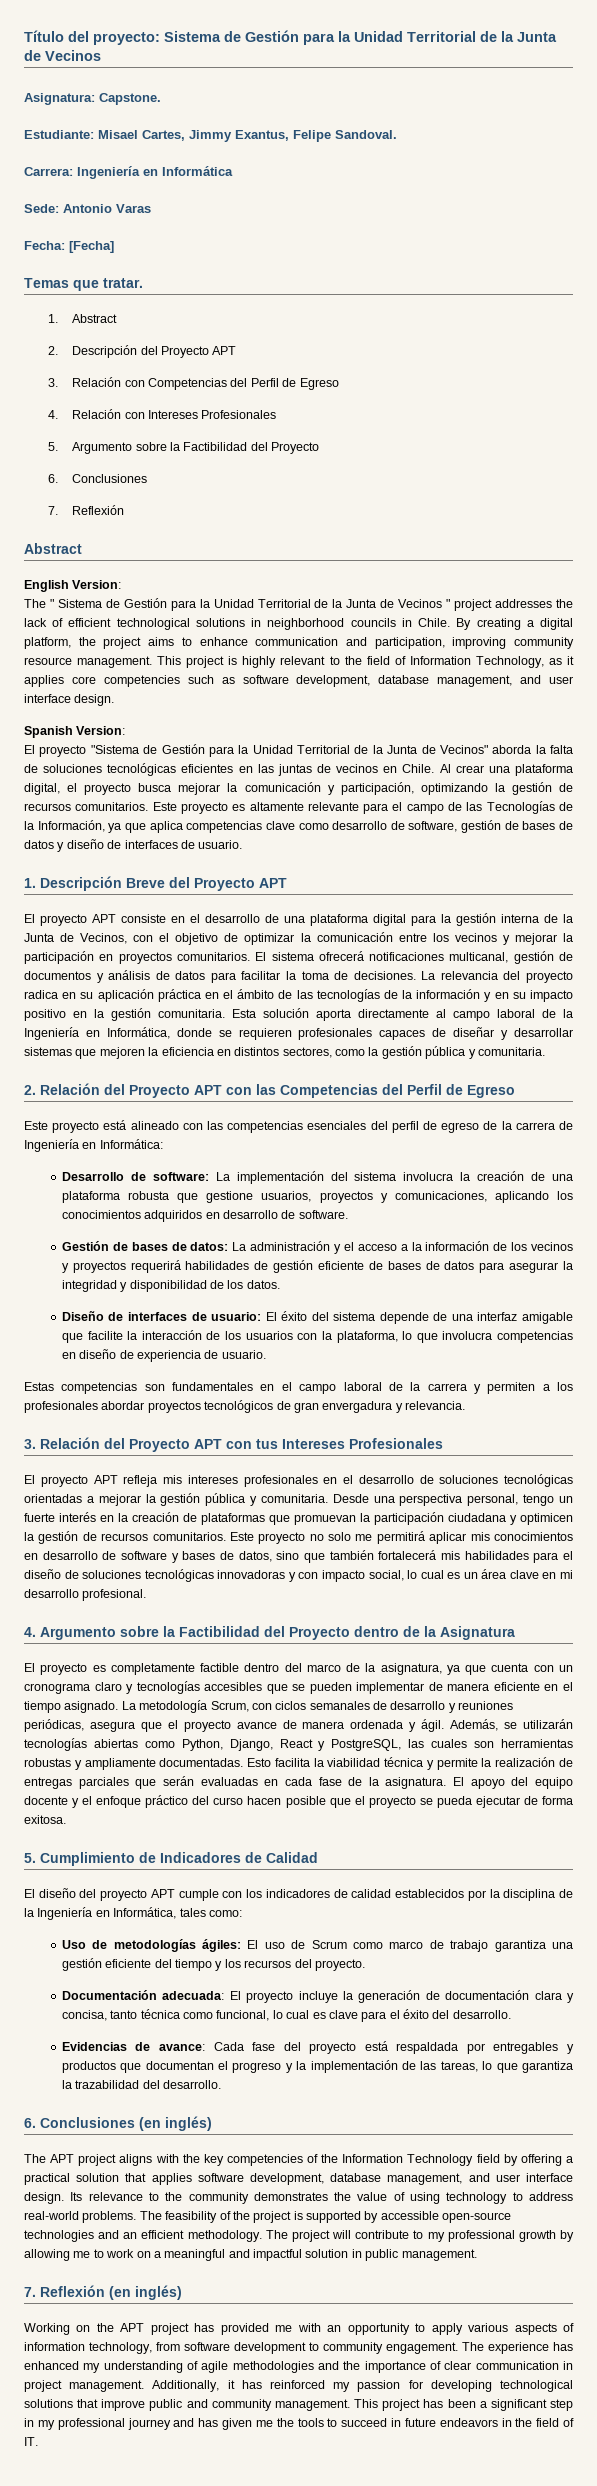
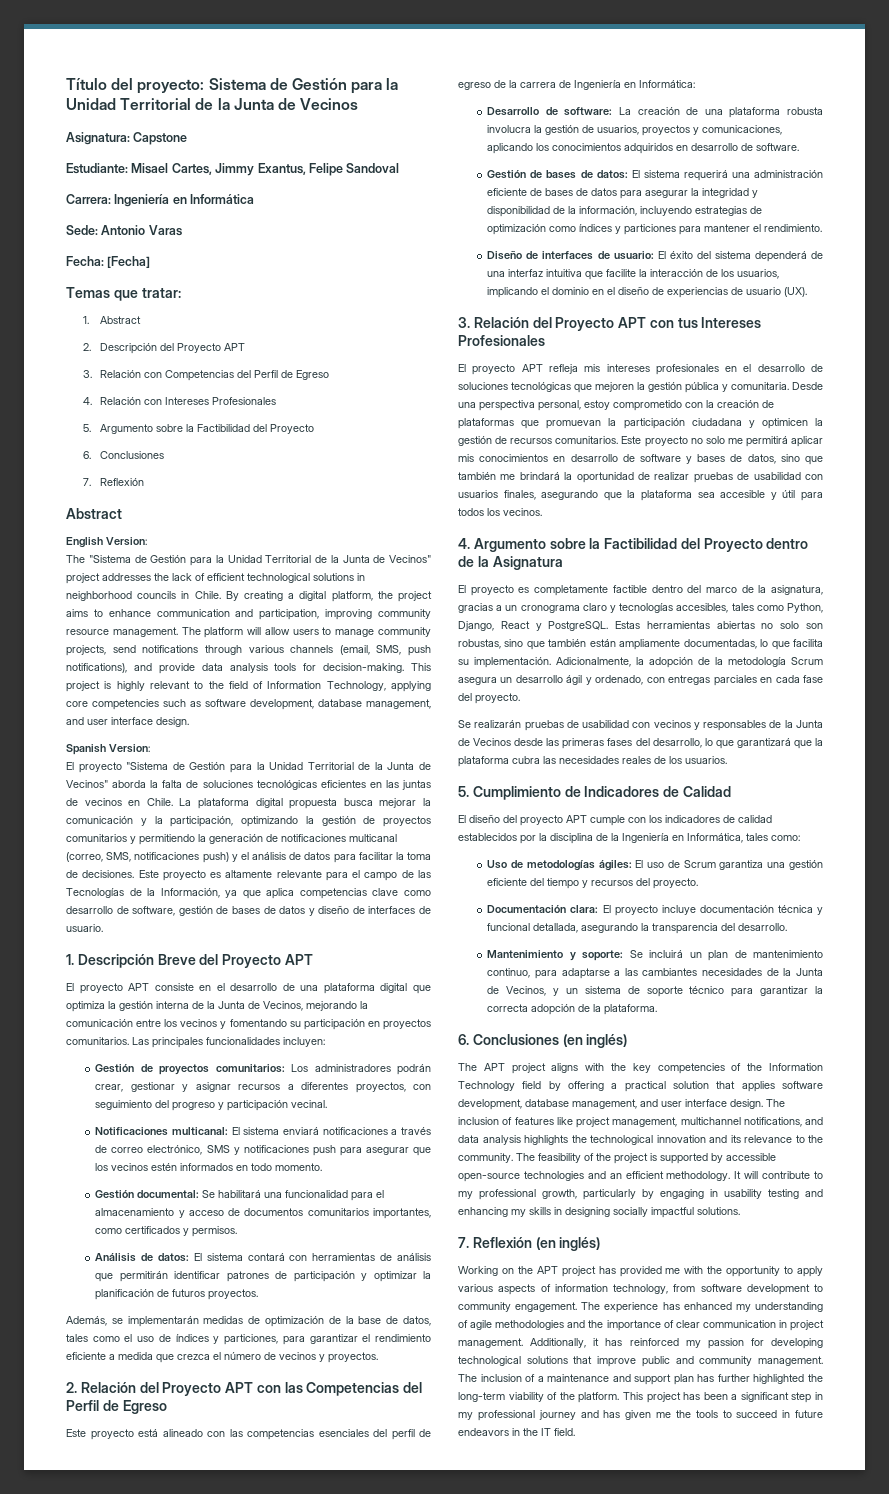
- Asignatura: Capstone.
+ Asignatura: Capstone
- Estudiante: Misael Cartes, Jimmy Exantus, Felipe Sandoval.
+ Estudiante: Misael Cartes, Jimmy Exantus, Felipe Sandoval
- Temas que tratar.
+ Temas que tratar:
- The " Sistema de Gestión para la Unidad Territorial de la Junta de Vecinos " project addresses the lack of efficient technological solutions in neighborhood councils in Chile.
+ The "Sistema de Gestión para la Unidad Territorial de la Junta de Vecinos" project addresses the lack of efficient technological solutions in neighborhood councils in Chile.
+ The platform will allow users to manage community projects, send notifications through various channels (email, SMS, push notifications), and provide data analysis tools for decision-making.
- This project is highly relevant to the field of Information Technology, as it applies core competencies such as software development, database management, and user interface design.
+ This project is highly relevant to the field of Information Technology, applying core competencies such as software development, database management, and user interface design.
- Al crear una plataforma digital, el proyecto busca mejorar la comunicación y participación, optimizando la gestión de recursos comunitarios.
+ La plataforma digital propuesta busca mejorar la comunicación y la participación, optimizando la gestión de proyectos comunitarios y permitiendo la generación de notificaciones multicanal (correo, SMS, notificaciones push) y el análisis de datos para facilitar la toma de decisiones.
- El proyecto APT consiste en el desarrollo de una plataforma digital para la gestión interna de la Junta de Vecinos, con el objetivo de optimizar la comunicación entre los vecinos y mejorar la participación en proyectos comunitarios.
+ El proyecto APT consiste en el desarrollo de una plataforma digital que optimiza la gestión interna de la Junta de Vecinos, mejorando la comunicación entre los vecinos y fomentando su participación en proyectos comunitarios.
- El sistema ofrecerá notificaciones multicanal, gestión de documentos y análisis de datos para facilitar la toma de decisiones. La relevancia del proyecto radica en su aplicación práctica en el ámbito de las tecnologías de la información y en su impacto positivo en la gestión comunitaria. Esta solución aporta directamente al campo laboral de la Ingeniería en Informática, donde se requieren profesionales capaces de diseñar y desarrollar sistemas que mejoren la eficiencia en distintos sectores, como la gestión pública y comunitaria.
+ Las principales funcionalidades incluyen:
+ Gestión de proyectos comunitarios: Los administradores podrán crear, gestionar y asignar recursos a diferentes proyectos, con seguimiento del progreso y participación vecinal.
+ Notificaciones multicanal: El sistema enviará notificaciones a través de correo electrónico, SMS y notificaciones push para asegurar que los vecinos estén informados en todo momento.
+ Gestión documental: Se habilitará una funcionalidad para el almacenamiento y acceso de documentos comunitarios importantes, como certificados y permisos.
+ Análisis de datos: El sistema contará con herramientas de análisis que permitirán identificar patrones de participación y optimizar la planificación de futuros proyectos.
+ Además, se implementarán medidas de optimización de la base de datos, tales como el uso de índices y particiones, para garantizar el rendimiento eficiente a medida que crezca el número de vecinos y proyectos.
- Desarrollo de software: La implementación del sistema involucra la creación de una plataforma robusta que gestione usuarios, proyectos y comunicaciones, aplicando los conocimientos adquiridos en desarrollo de software.
+ Desarrollo de software: La creación de una plataforma robusta involucra la gestión de usuarios, proyectos y comunicaciones, aplicando los conocimientos adquiridos en desarrollo de software.
- Gestión de bases de datos: La administración y el acceso a la información de los vecinos y proyectos requerirá habilidades de gestión eficiente de bases de datos para asegurar la integridad y disponibilidad de los datos.
+ Gestión de bases de datos: El sistema requerirá una administración eficiente de bases de datos para asegurar la integridad y disponibilidad de la información, incluyendo estrategias de optimización como índices y particiones para mantener el rendimiento.
- Diseño de interfaces de usuario: El éxito del sistema depende de una interfaz amigable que facilite la interacción de los usuarios con la plataforma, lo que involucra competencias en diseño de experiencia de usuario.
- Estas competencias son fundamentales en el campo laboral de la carrera y permiten a los profesionales abordar proyectos tecnológicos de gran envergadura y relevancia.
+ Diseño de interfaces de usuario: El éxito del sistema dependerá de una interfaz intuitiva que facilite la interacción de los usuarios, implicando el dominio en el diseño de experiencias de usuario (UX).
- El proyecto APT refleja mis intereses profesionales en el desarrollo de soluciones tecnológicas orientadas a mejorar la gestión pública y comunitaria.
+ El proyecto APT refleja mis intereses profesionales en el desarrollo de soluciones tecnológicas que mejoren la gestión pública y comunitaria.
- Desde una perspectiva personal, tengo un fuerte interés en la creación de plataformas que promuevan la participación ciudadana y optimicen la gestión de recursos comunitarios.
+ Desde una perspectiva personal, estoy comprometido con la creación de plataformas que promuevan la participación ciudadana y optimicen la gestión de recursos comunitarios.
- Este proyecto no solo me permitirá aplicar mis conocimientos en desarrollo de software y bases de datos, sino que también fortalecerá mis habilidades para el diseño de soluciones tecnológicas innovadoras y con impacto social, lo cual es un área clave en mi desarrollo profesional.
+ Este proyecto no solo me permitirá aplicar mis conocimientos en desarrollo de software y bases de datos, sino que también me brindará la oportunidad de realizar pruebas de usabilidad con usuarios finales, asegurando que la plataforma sea accesible y útil para todos los vecinos.
- El proyecto es completamente factible dentro del marco de la asignatura, ya que cuenta con un cronograma claro y tecnologías accesibles que se pueden implementar de manera eficiente en el tiempo asignado. La metodología Scrum, con ciclos semanales de desarrollo y reuniones periódicas, asegura que el proyecto avance de manera ordenada y ágil. Además, se utilizarán tecnologías abiertas como Python, Django, React y PostgreSQL, las cuales son herramientas robustas y ampliamente documentadas. Esto facilita la viabilidad técnica y permite la realización de entregas parciales que serán evaluadas en cada fase de la asignatura. El apoyo del equipo docente y el enfoque práctico del curso hacen posible que el proyecto se pueda ejecutar de forma exitosa.
+ El proyecto es completamente factible dentro del marco de la asignatura, gracias a un cronograma claro y tecnologías accesibles, tales como Python, Django, React y PostgreSQL. Estas herramientas abiertas no solo son robustas, sino que también están ampliamente documentadas, lo que facilita su implementación. Adicionalmente, la adopción de la metodología Scrum asegura un desarrollo ágil y ordenado, con entregas parciales en cada fase del proyecto.
+ Se realizarán pruebas de usabilidad con vecinos y responsables de la Junta de Vecinos desde las primeras fases del desarrollo, lo que garantizará que la plataforma cubra las necesidades reales de los usuarios.
- Uso de metodologías ágiles: El uso de Scrum como marco de trabajo garantiza una gestión eficiente del tiempo y los recursos del proyecto.
+ Uso de metodologías ágiles: El uso de Scrum garantiza una gestión eficiente del tiempo y recursos del proyecto.
- Documentación adecuada: El proyecto incluye la generación de documentación clara y concisa, tanto técnica como funcional, lo cual es clave para el éxito del desarrollo.
- Evidencias de avance: Cada fase del proyecto está respaldada por entregables y productos que documentan el progreso y la implementación de las tareas, lo que garantiza la trazabilidad del desarrollo.
+ Documentación clara: El proyecto incluye documentación técnica y funcional detallada, asegurando la transparencia del desarrollo.
+ Mantenimiento y soporte: Se incluirá un plan de mantenimiento continuo, para adaptarse a las cambiantes necesidades de la Junta de Vecinos, y un sistema de soporte técnico para garantizar la correcta adopción de la plataforma.
- Its relevance to the community demonstrates the value of using technology to address real-world problems.
+ The inclusion of features like project management, multichannel notifications, and data analysis highlights the technological innovation and its relevance to the community.
- The project will contribute to my professional growth by allowing me to work on a meaningful and impactful solution in public management.
+ It will contribute to my professional growth, particularly by engaging in usability testing and enhancing my skills in designing socially impactful solutions.
- Working on the APT project has provided me with an opportunity to apply various aspects of information technology, from software development to community engagement.
+ Working on the APT project has provided me with the opportunity to apply various aspects of information technology, from software development to community engagement.
+ The inclusion of a maintenance and support plan has further highlighted the long-term viability of the platform.
- This project has been a significant step in my professional journey and has given me the tools to succeed in future endeavors in the field of IT.
+ This project has been a significant step in my professional journey and has given me the tools to succeed in future endeavors in the IT field.

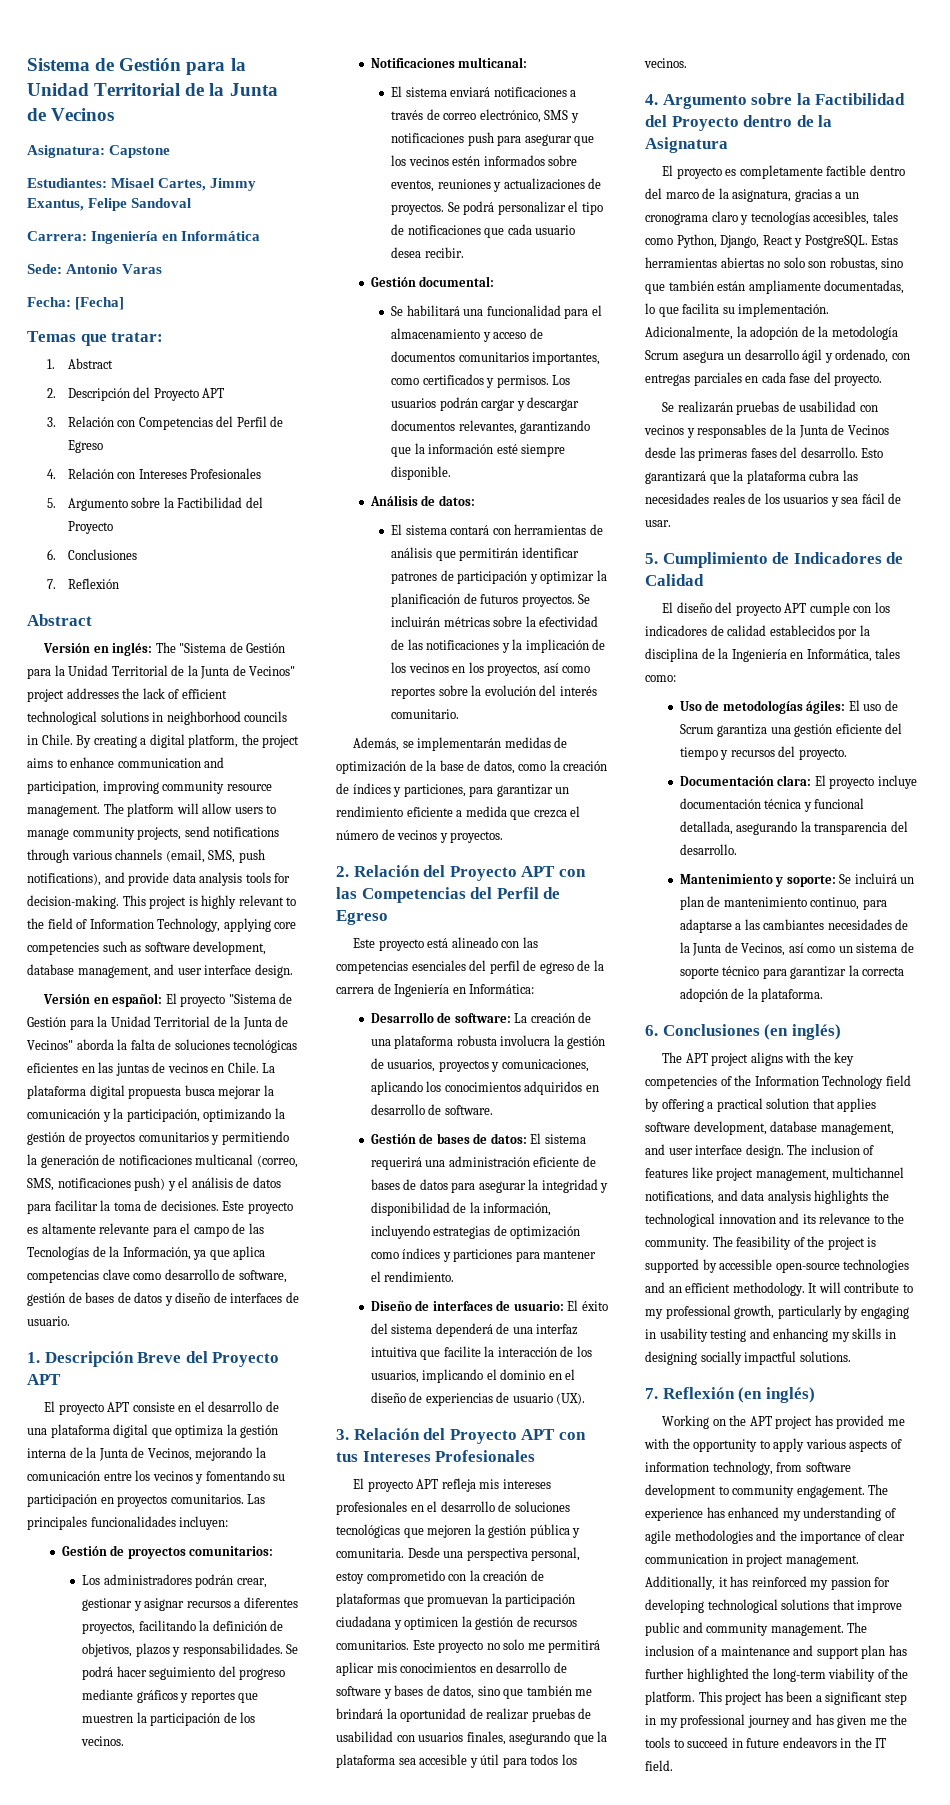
- Título del proyecto: Sistema de Gestión para la Unidad Territorial de la Junta de Vecinos
+ Sistema de Gestión para la Unidad Territorial de la Junta de Vecinos
- Estudiante: Misael Cartes, Jimmy Exantus, Felipe Sandoval
+ Estudiantes: Misael Cartes, Jimmy Exantus, Felipe Sandoval
- English Version:
- The "Sistema de Gestión para la Unidad Territorial de la Junta de Vecinos" project addresses the lack of efficient technological solutions in neighborhood councils in Chile.
+ Versión en inglés: The "Sistema de Gestión para la Unidad Territorial de la Junta de Vecinos" project addresses the lack of efficient technological solutions in neighborhood councils in Chile.
- Spanish Version:
- El proyecto "Sistema de Gestión para la Unidad Territorial de la Junta de Vecinos" aborda la falta de soluciones tecnológicas eficientes en las juntas de vecinos en Chile.
+ Versión en español: El proyecto "Sistema de Gestión para la Unidad Territorial de la Junta de Vecinos" aborda la falta de soluciones tecnológicas eficientes en las juntas de vecinos en Chile.
- Gestión de proyectos comunitarios: Los administradores podrán crear, gestionar y asignar recursos a diferentes proyectos, con seguimiento del progreso y participación vecinal.
+ Gestión de proyectos comunitarios:
+ Los administradores podrán crear, gestionar y asignar recursos a diferentes proyectos, facilitando la definición de objetivos, plazos y responsabilidades. Se podrá hacer seguimiento del progreso mediante gráficos y reportes que muestren la participación de los vecinos.
- Notificaciones multicanal: El sistema enviará notificaciones a través de correo electrónico, SMS y notificaciones push para asegurar que los vecinos estén informados en todo momento.
+ Notificaciones multicanal:
+ El sistema enviará notificaciones a través de correo electrónico, SMS y notificaciones push para asegurar que los vecinos estén informados sobre eventos, reuniones y actualizaciones de proyectos. Se podrá personalizar el tipo de notificaciones que cada usuario desea recibir.
- Gestión documental: Se habilitará una funcionalidad para el almacenamiento y acceso de documentos comunitarios importantes, como certificados y permisos.
+ Gestión documental:
+ Se habilitará una funcionalidad para el almacenamiento y acceso de documentos comunitarios importantes, como certificados y permisos. Los usuarios podrán cargar y descargar documentos relevantes, garantizando que la información esté siempre disponible.
- Análisis de datos: El sistema contará con herramientas de análisis que permitirán identificar patrones de participación y optimizar la planificación de futuros proyectos.
+ Análisis de datos:
+ El sistema contará con herramientas de análisis que permitirán identificar patrones de participación y optimizar la planificación de futuros proyectos. Se incluirán métricas sobre la efectividad de las notificaciones y la implicación de los vecinos en los proyectos, así como reportes sobre la evolución del interés comunitario.
- Además, se implementarán medidas de optimización de la base de datos, tales como el uso de índices y particiones, para garantizar el rendimiento eficiente a medida que crezca el número de vecinos y proyectos.
+ Además, se implementarán medidas de optimización de la base de datos, como la creación de índices y particiones, para garantizar un rendimiento eficiente a medida que crezca el número de vecinos y proyectos.
- Se realizarán pruebas de usabilidad con vecinos y responsables de la Junta de Vecinos desde las primeras fases del desarrollo, lo que garantizará que la plataforma cubra las necesidades reales de los usuarios.
+ Se realizarán pruebas de usabilidad con vecinos y responsables de la Junta de Vecinos desde las primeras fases del desarrollo. Esto garantizará que la plataforma cubra las necesidades reales de los usuarios y sea fácil de usar.
- Mantenimiento y soporte: Se incluirá un plan de mantenimiento continuo, para adaptarse a las cambiantes necesidades de la Junta de Vecinos, y un sistema de soporte técnico para garantizar la correcta adopción de la plataforma.
+ Mantenimiento y soporte: Se incluirá un plan de mantenimiento continuo, para adaptarse a las cambiantes necesidades de la Junta de Vecinos, así como un sistema de soporte técnico para garantizar la correcta adopción de la plataforma.

